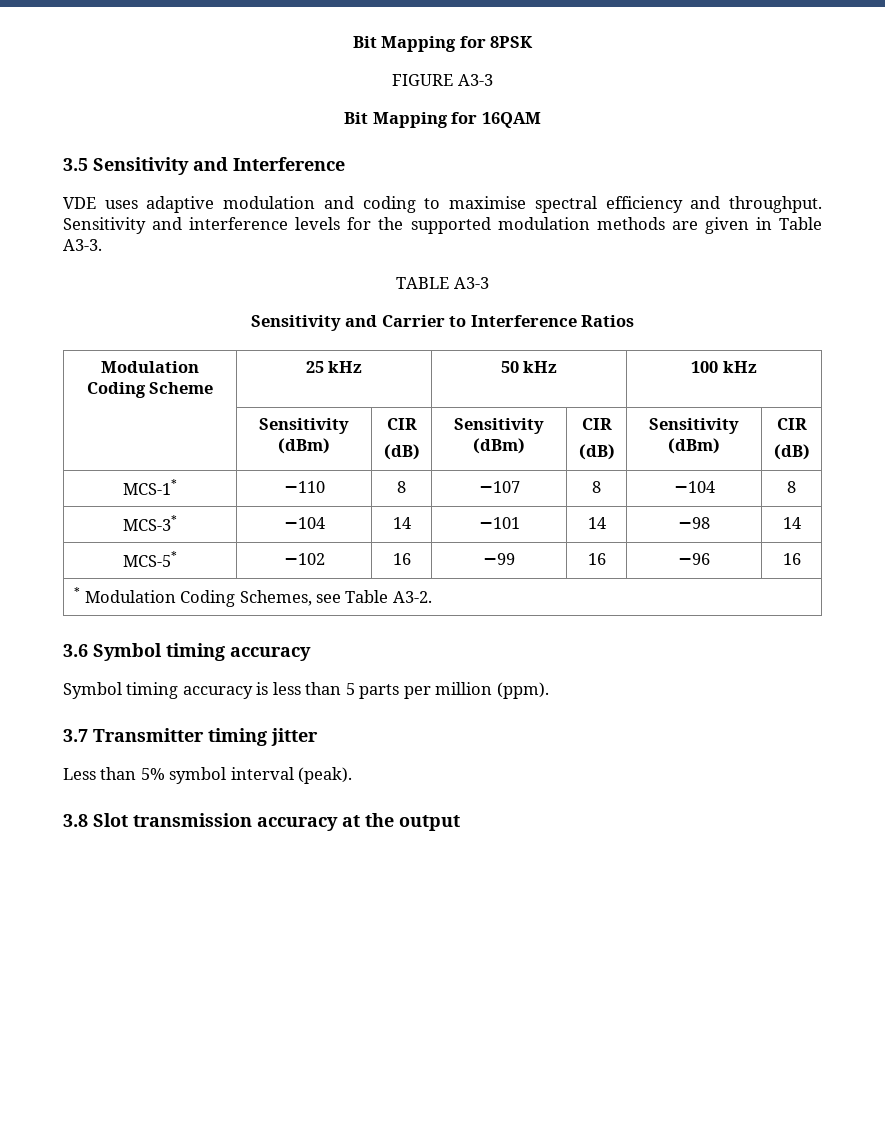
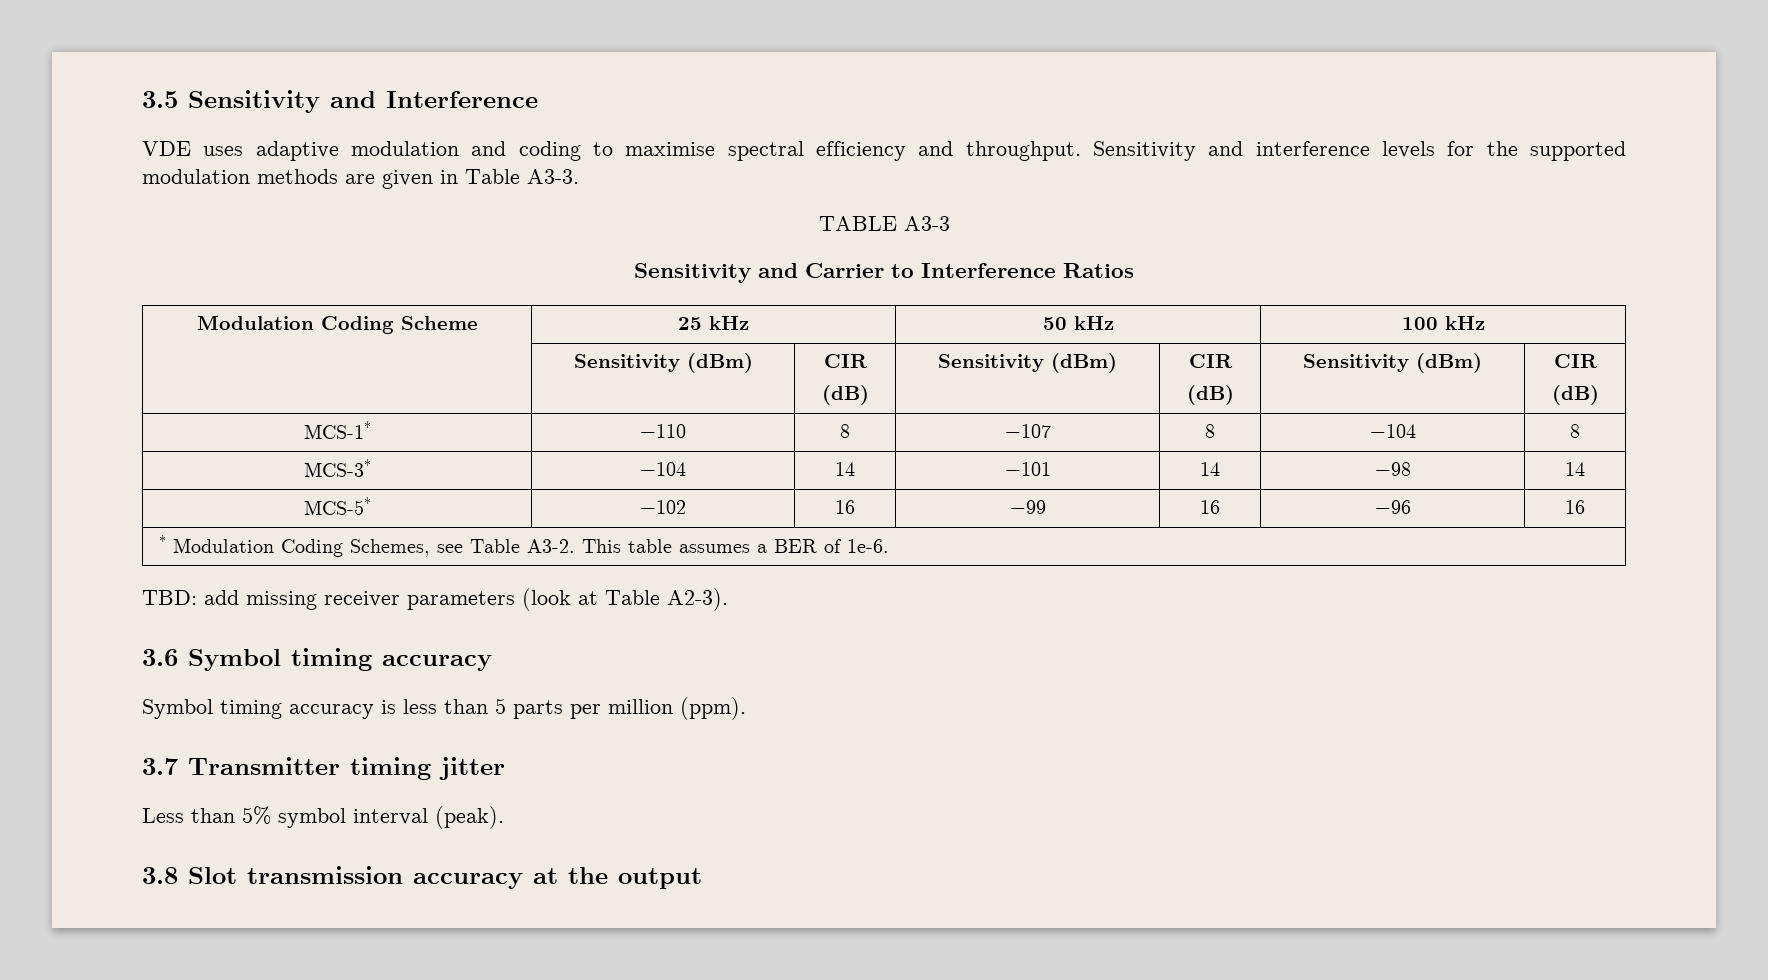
- Bit Mapping for 8PSK
- FIGURE A3-3
- Bit Mapping for 16QAM
- * Modulation Coding Schemes, see Table A3-2.
+ * Modulation Coding Schemes, see Table A3-2. This table assumes a BER of 1e-6.
+ TBD: add missing receiver parameters (look at Table A2-3).

